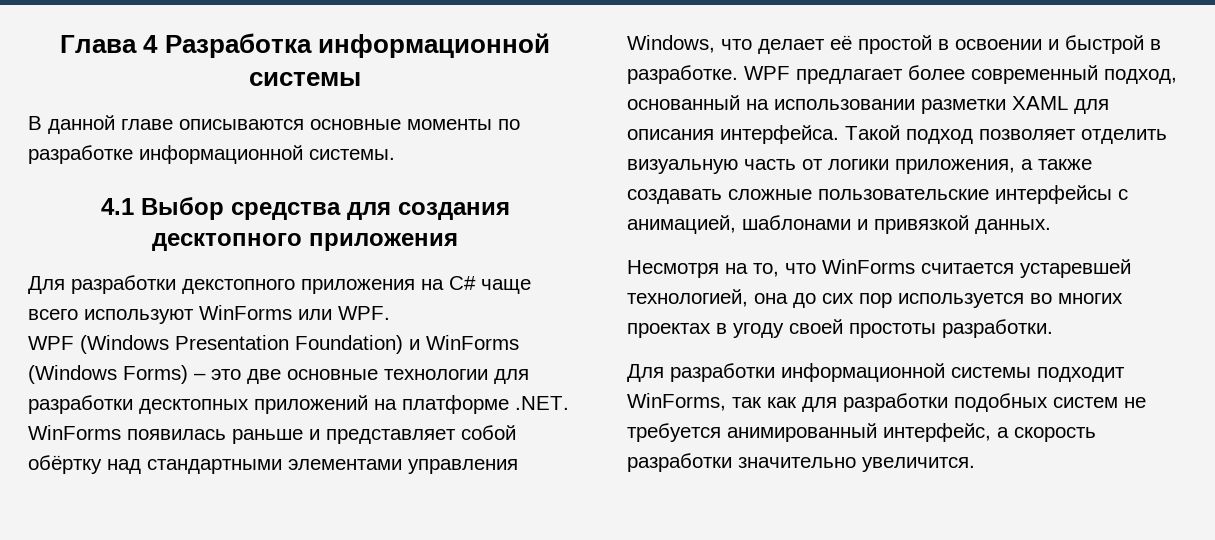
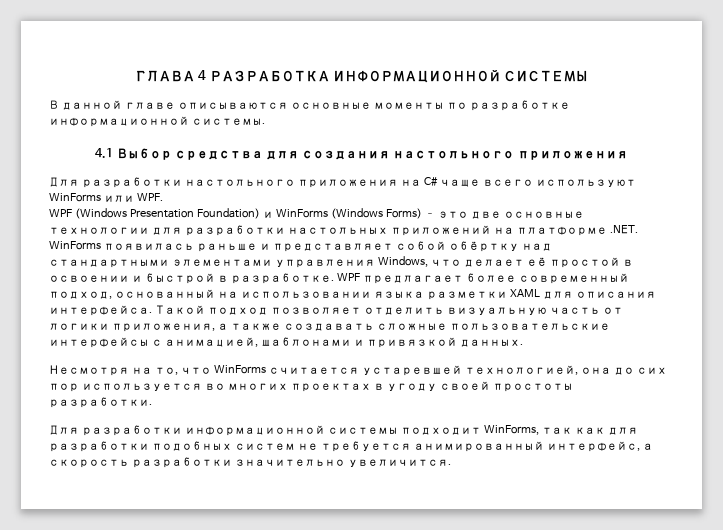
- Глава 4 Разработка информационной системы
+ ГЛАВА 4 РАЗРАБОТКА ИНФОРМАЦИОННОЙ СИСТЕМЫ
- 4.1 Выбор средства для создания десктопного приложения
+ 4.1 Выбор средства для создания настольного приложения
- Для разработки декстопного приложения на C# чаще всего используют WinForms или WPF.
+ Для разработки настольного приложения на C# чаще всего используют WinForms или WPF.
- WPF (Windows Presentation Foundation) и WinForms (Windows Forms) – это две основные технологии для разработки десктопных приложений на платформе .NET. WinForms появилась раньше и представляет собой обёртку над стандартными элементами управления Windows, что делает её простой в освоении и быстрой в разработке.
+ WPF (Windows Presentation Foundation) и WinForms (Windows Forms) – это две основные технологии для разработки настольных приложений на платформе .NET. WinForms появилась раньше и представляет собой обёртку над стандартными элементами управления Windows, что делает её простой в освоении и быстрой в разработке.
- WPF предлагает более современный подход, основанный на использовании разметки XAML для описания интерфейса.
+ WPF предлагает более современный подход, основанный на использовании языка разметки XAML для описания интерфейса.

